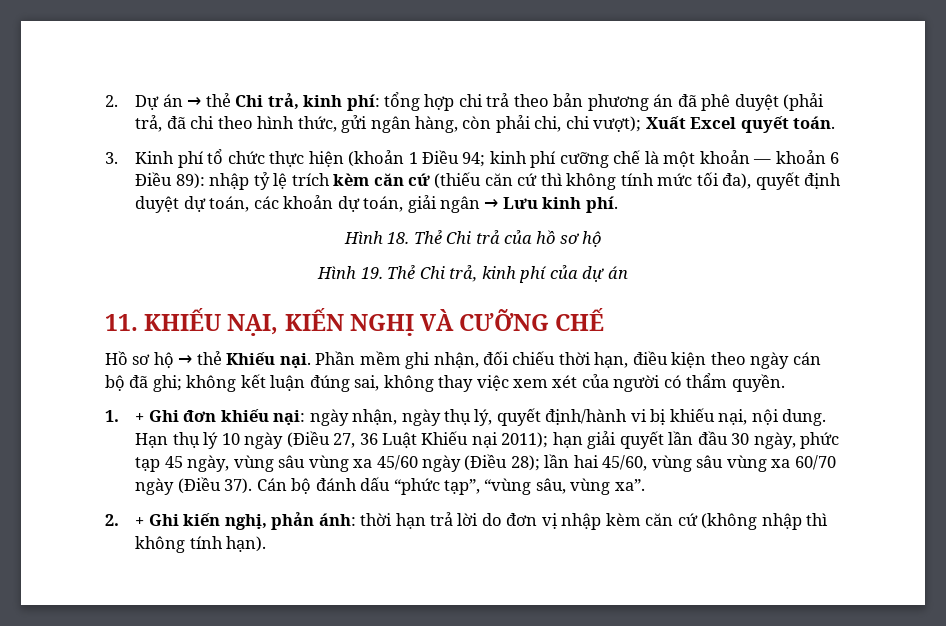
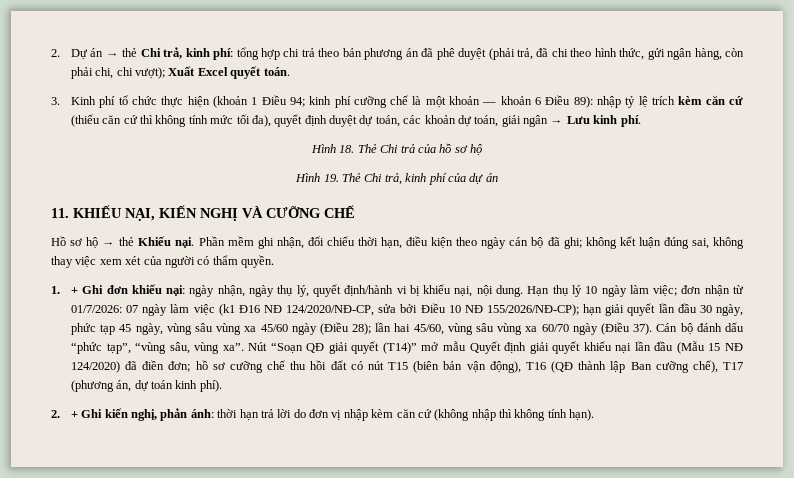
- Hạn thụ lý 10 ngày (Điều 27, 36 Luật Khiếu nại 2011); hạn giải quyết lần đầu 30 ngày, phức tạp 45 ngày, vùng sâu vùng xa 45/60 ngày (Điều 28); lần hai 45/60, vùng sâu vùng xa 60/70 ngày (Điều 37).
+ Hạn thụ lý 10 ngày làm việc; đơn nhận từ 01/7/2026: 07 ngày làm việc (k1 Đ16 NĐ 124/2020/NĐ-CP, sửa bởi Điều 10 NĐ 155/2026/NĐ-CP); hạn giải quyết lần đầu 30 ngày, phức tạp 45 ngày, vùng sâu vùng xa 45/60 ngày (Điều 28); lần hai 45/60, vùng sâu vùng xa 60/70 ngày (Điều 37).
+ Nút “Soạn QĐ giải quyết (T14)” mở mẫu Quyết định giải quyết khiếu nại lần đầu (Mẫu 15 NĐ 124/2020) đã điền đơn; hồ sơ cưỡng chế thu hồi đất có nút T15 (biên bản vận động), T16 (QĐ thành lập Ban cưỡng chế), T17 (phương án, dự toán kinh phí).

